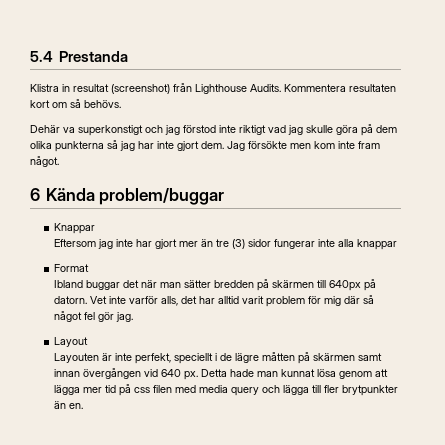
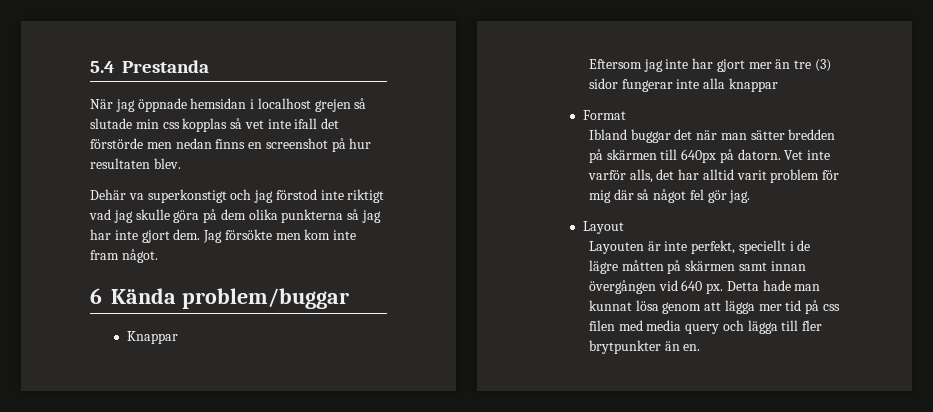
- Klistra in resultat (screenshot) från Lighthouse Audits. Kommentera resultaten kort om så behövs.
+ När jag öppnade hemsidan i localhost grejen så slutade min css kopplas så vet inte ifall det förstörde men nedan finns en screenshot på hur resultaten blev.

